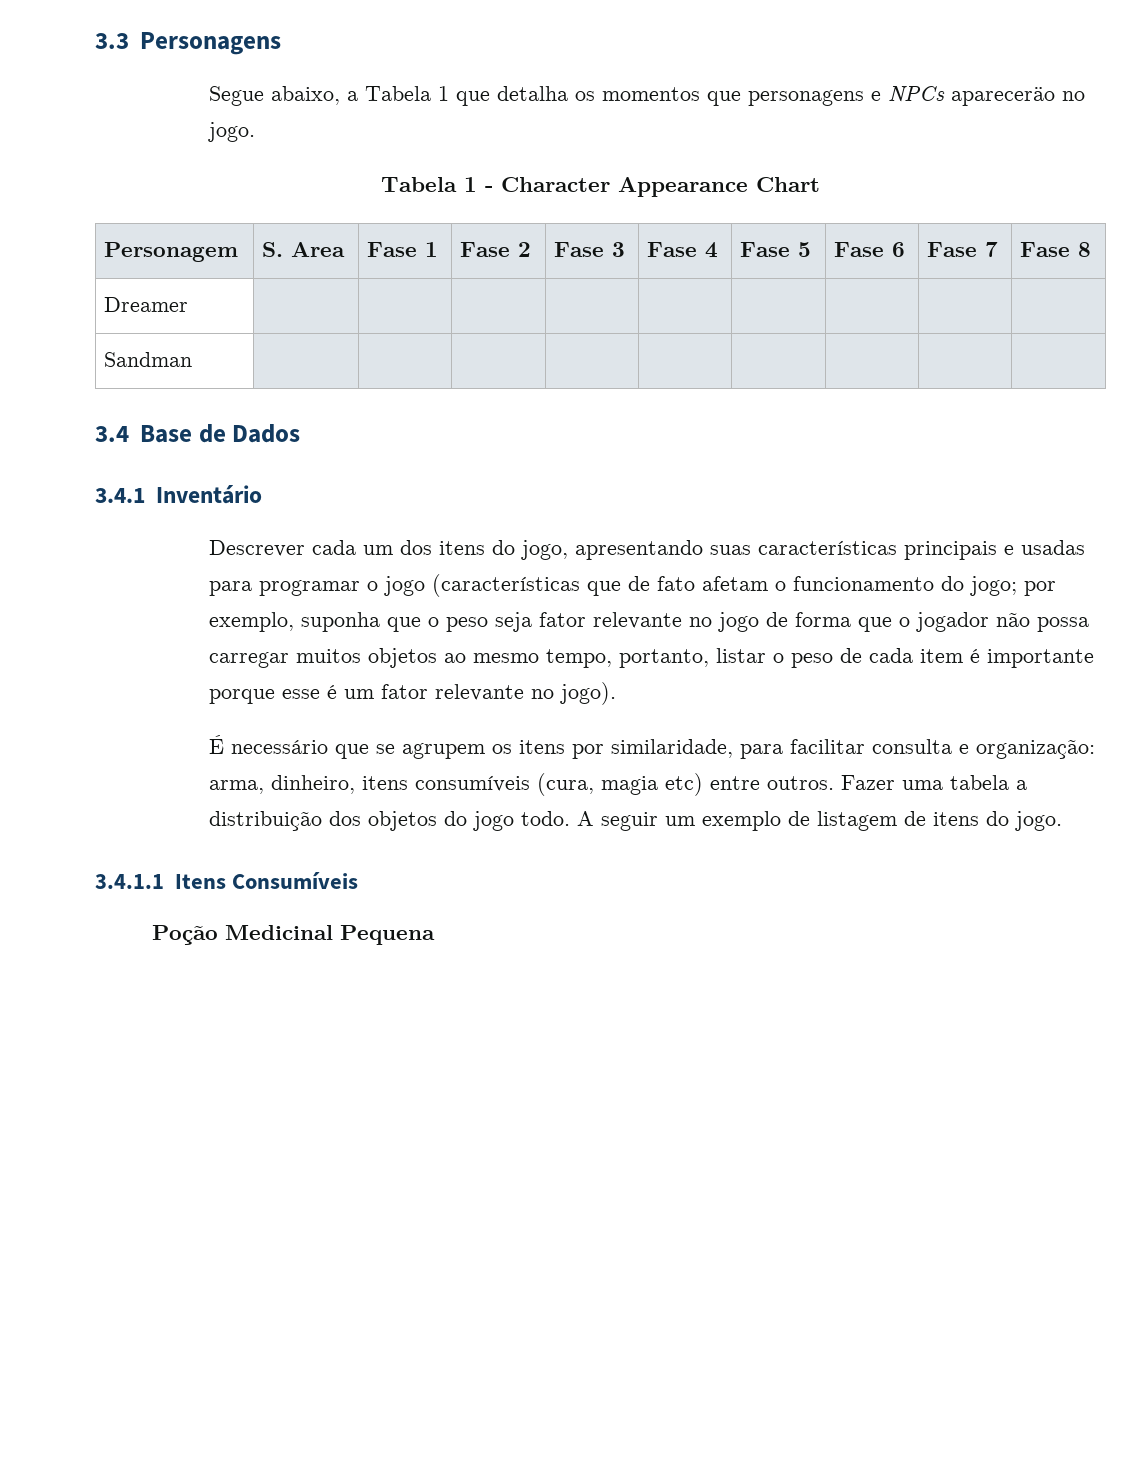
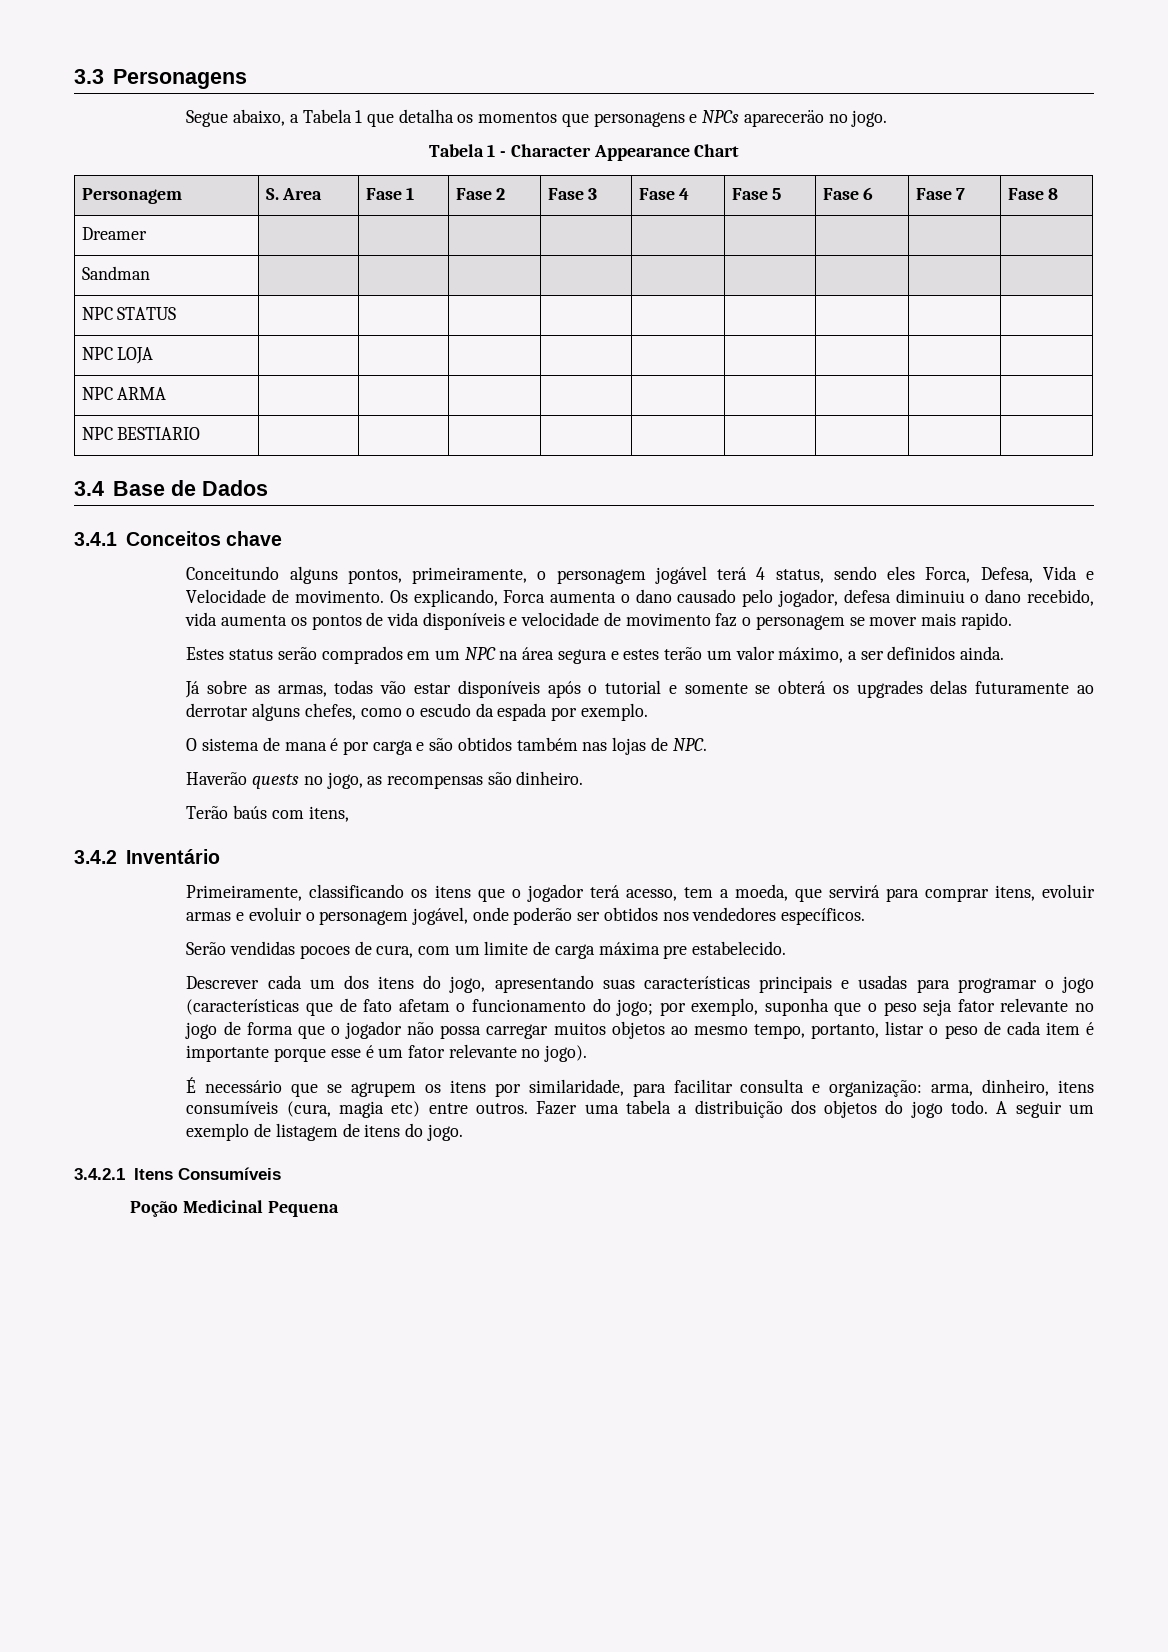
+ NPC STATUS | | | | | | | | |
+ NPC LOJA | | | | | | | | |
+ NPC ARMA | | | | | | | | |
+ NPC BESTIARIO | | | | | | | | |
- 3.4.1 Inventário
+ 3.4.1 Conceitos chave
+ Conceitundo alguns pontos, primeiramente, o personagem jogável terá 4 status, sendo eles Forca, Defesa, Vida e Velocidade de movimento. Os explicando, Forca aumenta o dano causado pelo jogador, defesa diminuiu o dano recebido, vida aumenta os pontos de vida disponíveis e velocidade de movimento faz o personagem se mover mais rapido.
+ Estes status serão comprados em um NPC na área segura e estes terão um valor máximo, a ser definidos ainda.
+ Já sobre as armas, todas vão estar disponíveis após o tutorial e somente se obterá os upgrades delas futuramente ao derrotar alguns chefes, como o escudo da espada por exemplo.
+ O sistema de mana é por carga e são obtidos também nas lojas de NPC.
+ Haverão quests no jogo, as recompensas são dinheiro.
+ Terão baús com itens,
+ 3.4.2 Inventário
+ Primeiramente, classificando os itens que o jogador terá acesso, tem a moeda, que servirá para comprar itens, evoluir armas e evoluir o personagem jogável, onde poderão ser obtidos nos vendedores específicos.
+ Serão vendidas pocoes de cura, com um limite de carga máxima pre estabelecido.
- 3.4.1.1 Itens Consumíveis
+ 3.4.2.1 Itens Consumíveis

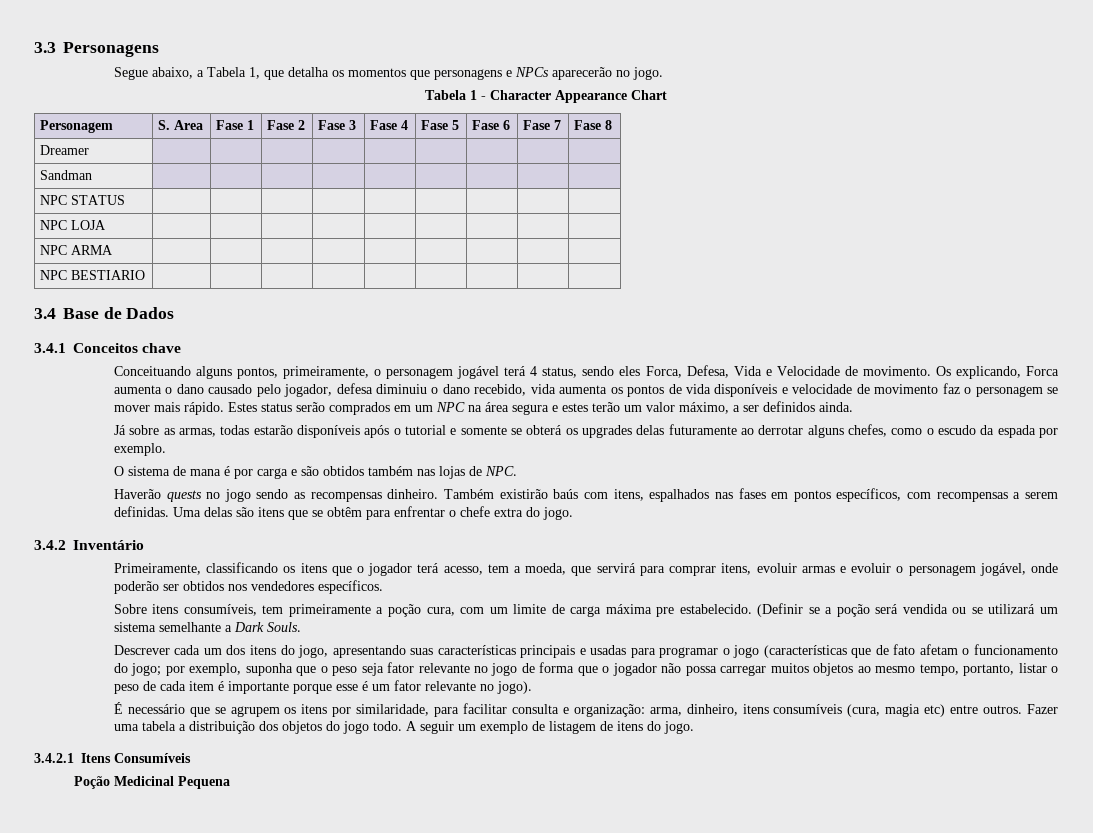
- Segue abaixo, a Tabela 1 que detalha os momentos que personagens e NPCs apareceräo no jogo.
+ Segue abaixo, a Tabela 1, que detalha os momentos que personagens e NPCs aparecerão no jogo.
- Conceitundo alguns pontos, primeiramente, o personagem jogável terá 4 status, sendo eles Forca, Defesa, Vida e Velocidade de movimento.
+ Conceituando alguns pontos, primeiramente, o personagem jogável terá 4 status, sendo eles Forca, Defesa, Vida e Velocidade de movimento.
- Os explicando, Forca aumenta o dano causado pelo jogador, defesa diminuiu o dano recebido, vida aumenta os pontos de vida disponíveis e velocidade de movimento faz o personagem se mover mais rapido.
- Estes status serão comprados em um NPC na área segura e estes terão um valor máximo, a ser definidos ainda.
+ Os explicando, Forca aumenta o dano causado pelo jogador, defesa diminuiu o dano recebido, vida aumenta os pontos de vida disponíveis e velocidade de movimento faz o personagem se mover mais rápido. Estes status serão comprados em um NPC na área segura e estes terão um valor máximo, a ser definidos ainda.
- Já sobre as armas, todas vão estar disponíveis após o tutorial e somente se obterá os upgrades delas futuramente ao derrotar alguns chefes, como o escudo da espada por exemplo.
+ Já sobre as armas, todas estarão disponíveis após o tutorial e somente se obterá os upgrades delas futuramente ao derrotar alguns chefes, como o escudo da espada por exemplo.
- Haverão quests no jogo, as recompensas são dinheiro.
- Terão baús com itens,
+ Haverão quests no jogo sendo as recompensas dinheiro. Também existirão baús com itens, espalhados nas fases em pontos específicos, com recompensas a serem definidas. Uma delas são itens que se obtêm para enfrentar o chefe extra do jogo.
- Serão vendidas pocoes de cura, com um limite de carga máxima pre estabelecido.
+ Sobre itens consumíveis, tem primeiramente a poção cura, com um limite de carga máxima pre estabelecido. (Definir se a poção será vendida ou se utilizará um sistema semelhante a Dark Souls.

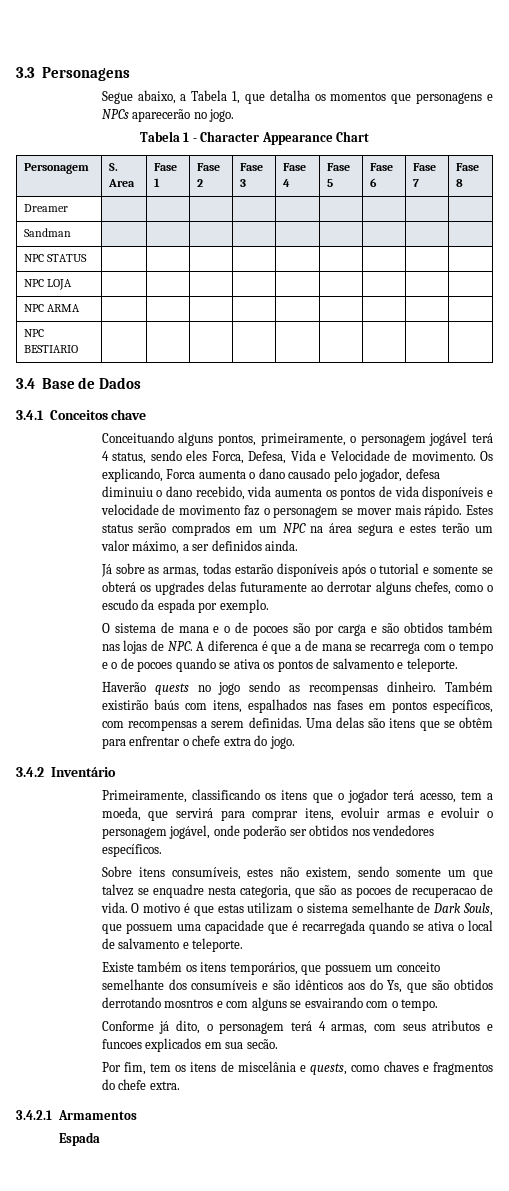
- O sistema de mana é por carga e são obtidos também nas lojas de NPC.
+ O sistema de mana e o de pocoes são por carga e são obtidos também nas lojas de NPC. A diferenca é que a de mana se recarrega com o tempo e o de pocoes quando se ativa os pontos de salvamento e teleporte.
- Sobre itens consumíveis, tem primeiramente a poção cura, com um limite de carga máxima pre estabelecido. (Definir se a poção será vendida ou se utilizará um sistema semelhante a Dark Souls.
- Descrever cada um dos itens do jogo, apresentando suas características principais e usadas para programar o jogo (características que de fato afetam o funcionamento do jogo; por exemplo, suponha que o peso seja fator relevante no jogo de forma que o jogador não possa carregar muitos objetos ao mesmo tempo, portanto, listar o peso de cada item é importante porque esse é um fator relevante no jogo).
- É necessário que se agrupem os itens por similaridade, para facilitar consulta e organização: arma, dinheiro, itens consumíveis (cura, magia etc) entre outros. Fazer uma tabela a distribuição dos objetos do jogo todo. A seguir um exemplo de listagem de itens do jogo.
- 3.4.2.1 Itens Consumíveis
- Poção Medicinal Pequena
+ Sobre itens consumíveis, estes não existem, sendo somente um que talvez se enquadre nesta categoria, que são as pocoes de recuperacao de vida. O motivo é que estas utilizam o sistema semelhante de Dark Souls, que possuem uma capacidade que é recarregada quando se ativa o local de salvamento e teleporte.
+ Existe também os itens temporários, que possuem um conceito semelhante dos consumíveis e são idênticos aos do Ys, que são obtidos derrotando mosntros e com alguns se esvairando com o tempo.
+ Conforme já dito, o personagem terá 4 armas, com seus atributos e funcoes explicados em sua secão.
+ Por fim, tem os itens de miscelânia e quests, como chaves e fragmentos do chefe extra.
+ 3.4.2.1 Armamentos
+ Espada

